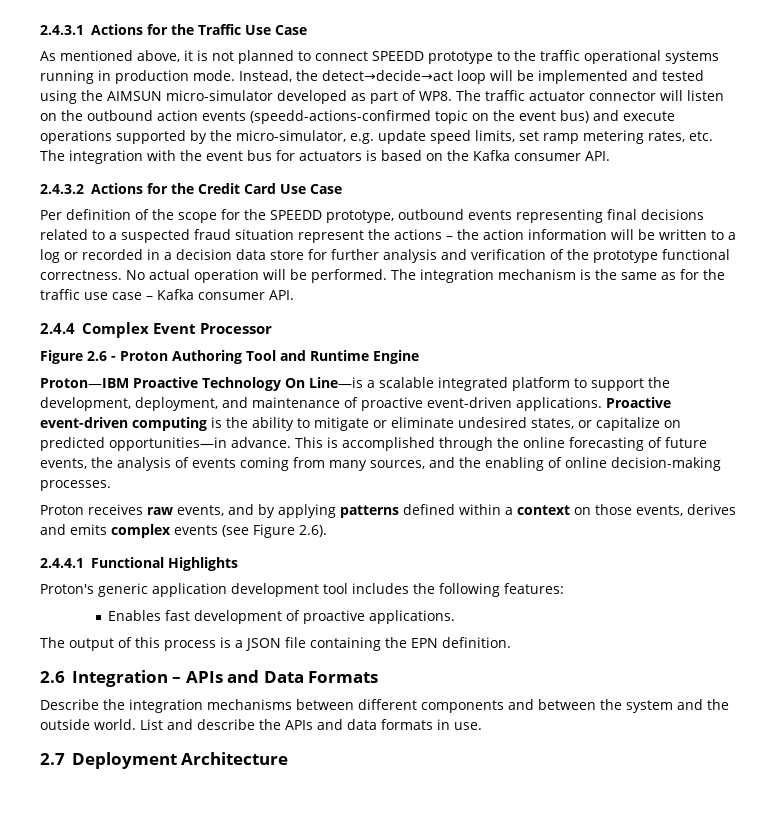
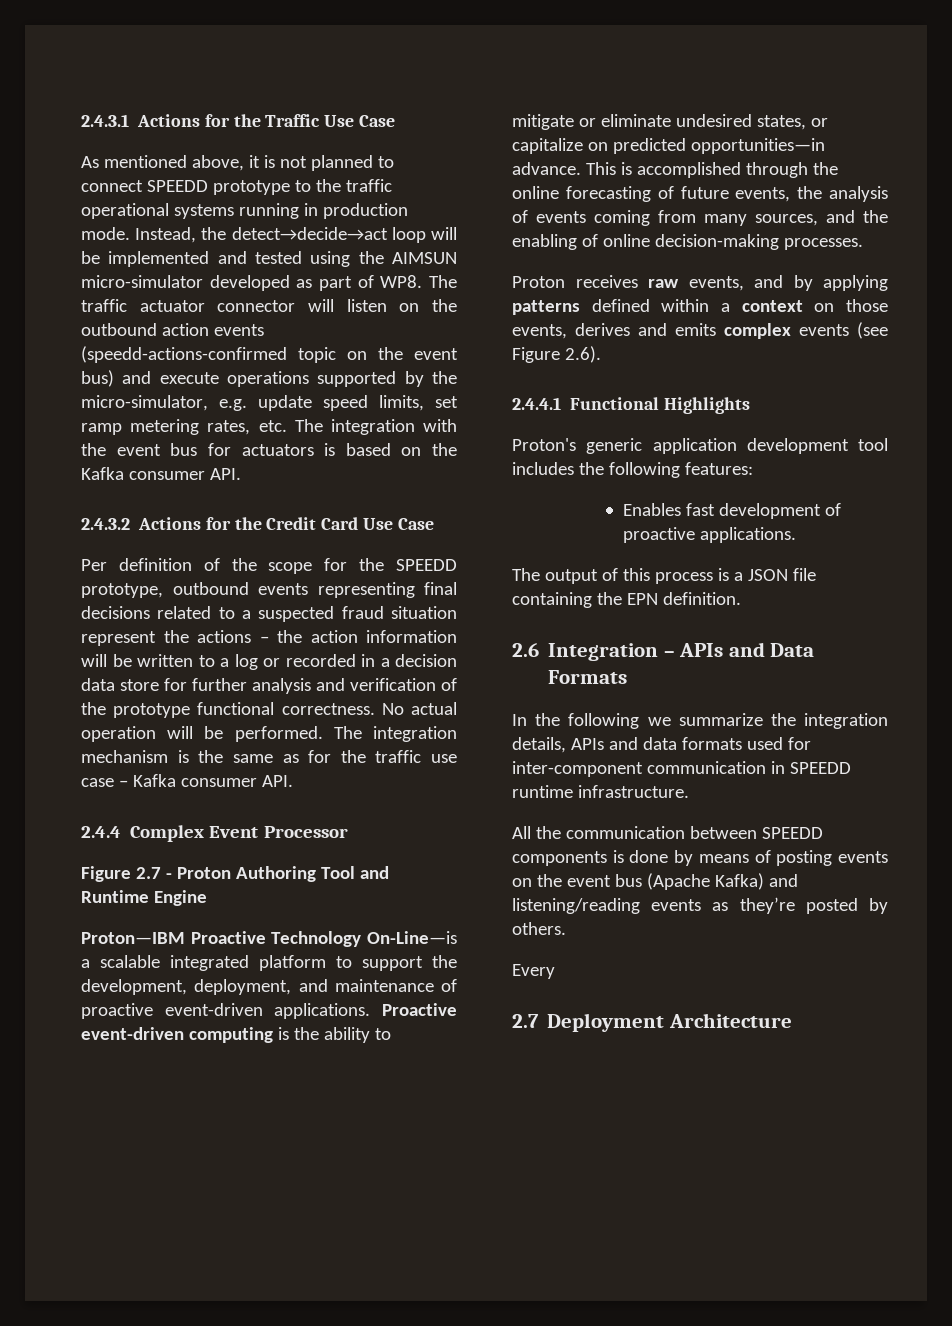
- Figure 2.6 - Proton Authoring Tool and Runtime Engine
+ Figure 2.7 - Proton Authoring Tool and Runtime Engine
- Proton—IBM Proactive Technology On Line—is a scalable integrated platform to support the development, deployment, and maintenance of proactive event-driven applications.
+ Proton—IBM Proactive Technology On-Line—is a scalable integrated platform to support the development, deployment, and maintenance of proactive event-driven applications.
- Describe the integration mechanisms between different components and between the system and the outside world. List and describe the APIs and data formats in use.
+ In the following we summarize the integration details, APIs and data formats used for inter-component communication in SPEEDD runtime infrastructure.
+ All the communication between SPEEDD components is done by means of posting events on the event bus (Apache Kafka) and listening/reading events as they’re posted by others.
+ Every

